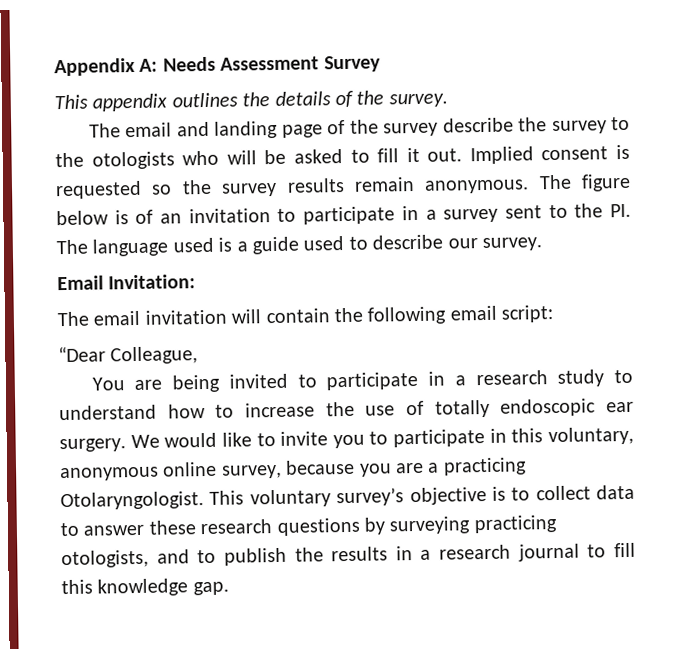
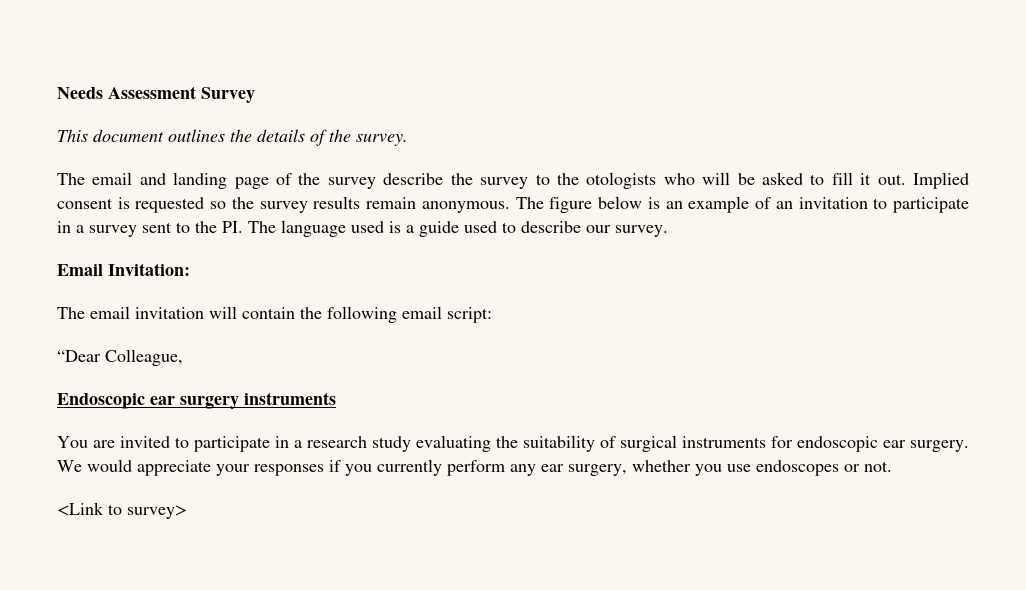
- Appendix A: Needs Assessment Survey
+ Needs Assessment Survey
- This appendix outlines the details of the survey.
+ This document outlines the details of the survey.
- The figure below is of an invitation to participate in a survey sent to the PI. The language used is a guide used to describe our survey.
+ The figure below is an example of an invitation to participate in a survey sent to the PI. The language used is a guide used to describe our survey.
+ Endoscopic ear surgery instruments
- You are being invited to participate in a research study to understand how to increase the use of totally endoscopic ear surgery.
+ You are invited to participate in a research study evaluating the suitability of surgical instruments for endoscopic ear surgery.
- We would like to invite you to participate in this voluntary, anonymous online survey, because you are a practicing Otolaryngologist. This voluntary survey’s objective is to collect data to answer these research questions by surveying practicing otologists, and to publish the results in a research journal to fill this knowledge gap.
+ We would appreciate your responses if you currently perform any ear surgery, whether you use endoscopes or not.
+ <Link to survey>

